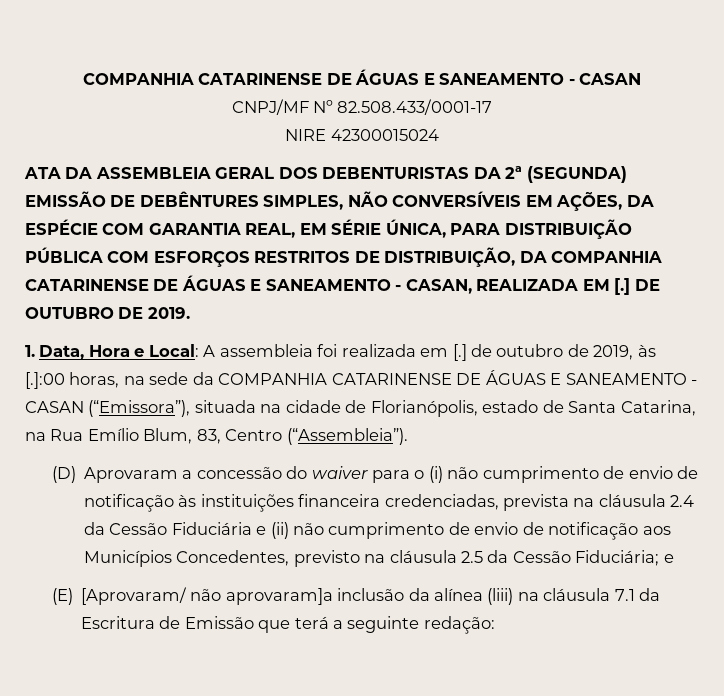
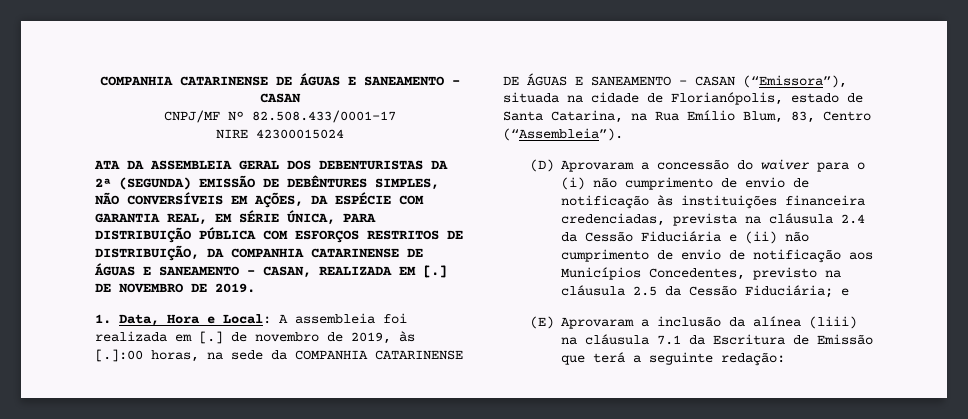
- DE OUTUBRO DE 2019.
+ DE NOVEMBRO DE 2019.
- 1. Data, Hora e Local: A assembleia foi realizada em [.] de outubro de 2019, às [.]:00 horas, na sede da COMPANHIA CATARINENSE DE ÁGUAS E SANEAMENTO - CASAN (“Emissora”), situada na cidade de Florianópolis, estado de Santa Catarina, na Rua Emílio Blum, 83, Centro (“Assembleia”).
+ 1. Data, Hora e Local: A assembleia foi realizada em [.] de novembro de 2019, às [.]:00 horas, na sede da COMPANHIA CATARINENSE DE ÁGUAS E SANEAMENTO - CASAN (“Emissora”), situada na cidade de Florianópolis, estado de Santa Catarina, na Rua Emílio Blum, 83, Centro (“Assembleia”).
- (E) [Aprovaram/ não aprovaram]a inclusão da alínea (liii) na cláusula 7.1 da Escritura de Emissão que terá a seguinte redação:
+ (E) Aprovaram a inclusão da alínea (liii) na cláusula 7.1 da Escritura de Emissão que terá a seguinte redação:

